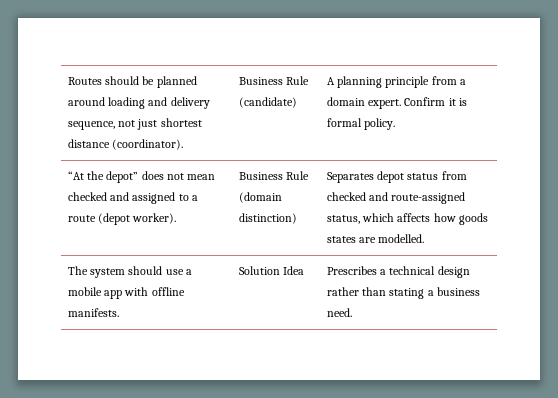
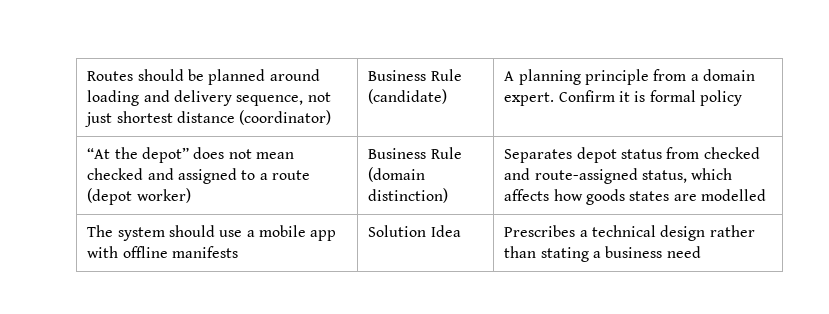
- Routes should be planned around loading and delivery sequence, not just shortest distance (coordinator). | Business Rule (candidate) | A planning principle from a domain expert. Confirm it is formal policy.
+ Routes should be planned around loading and delivery sequence, not just shortest distance (coordinator) | Business Rule (candidate) | A planning principle from a domain expert. Confirm it is formal policy
- “At the depot” does not mean checked and assigned to a route (depot worker). | Business Rule (domain distinction) | Separates depot status from checked and route-assigned status, which affects how goods states are modelled.
+ “At the depot” does not mean checked and assigned to a route (depot worker) | Business Rule (domain distinction) | Separates depot status from checked and route-assigned status, which affects how goods states are modelled
- The system should use a mobile app with offline manifests. | Solution Idea | Prescribes a technical design rather than stating a business need.
+ The system should use a mobile app with offline manifests | Solution Idea | Prescribes a technical design rather than stating a business need

